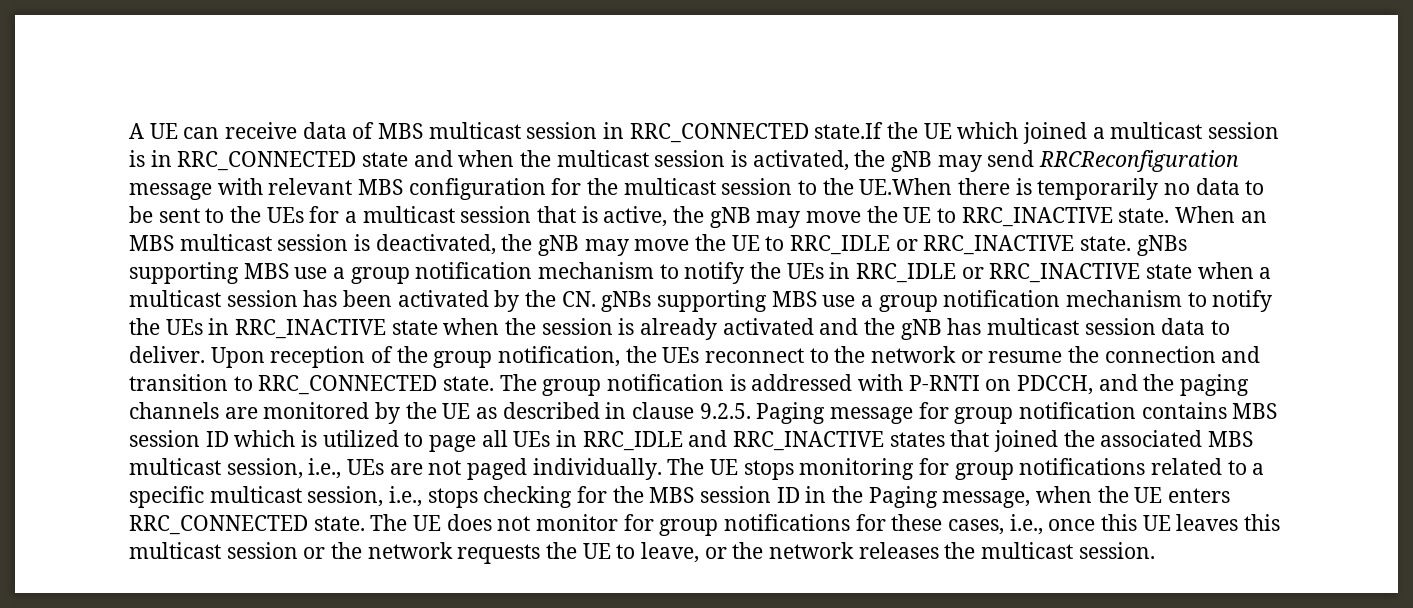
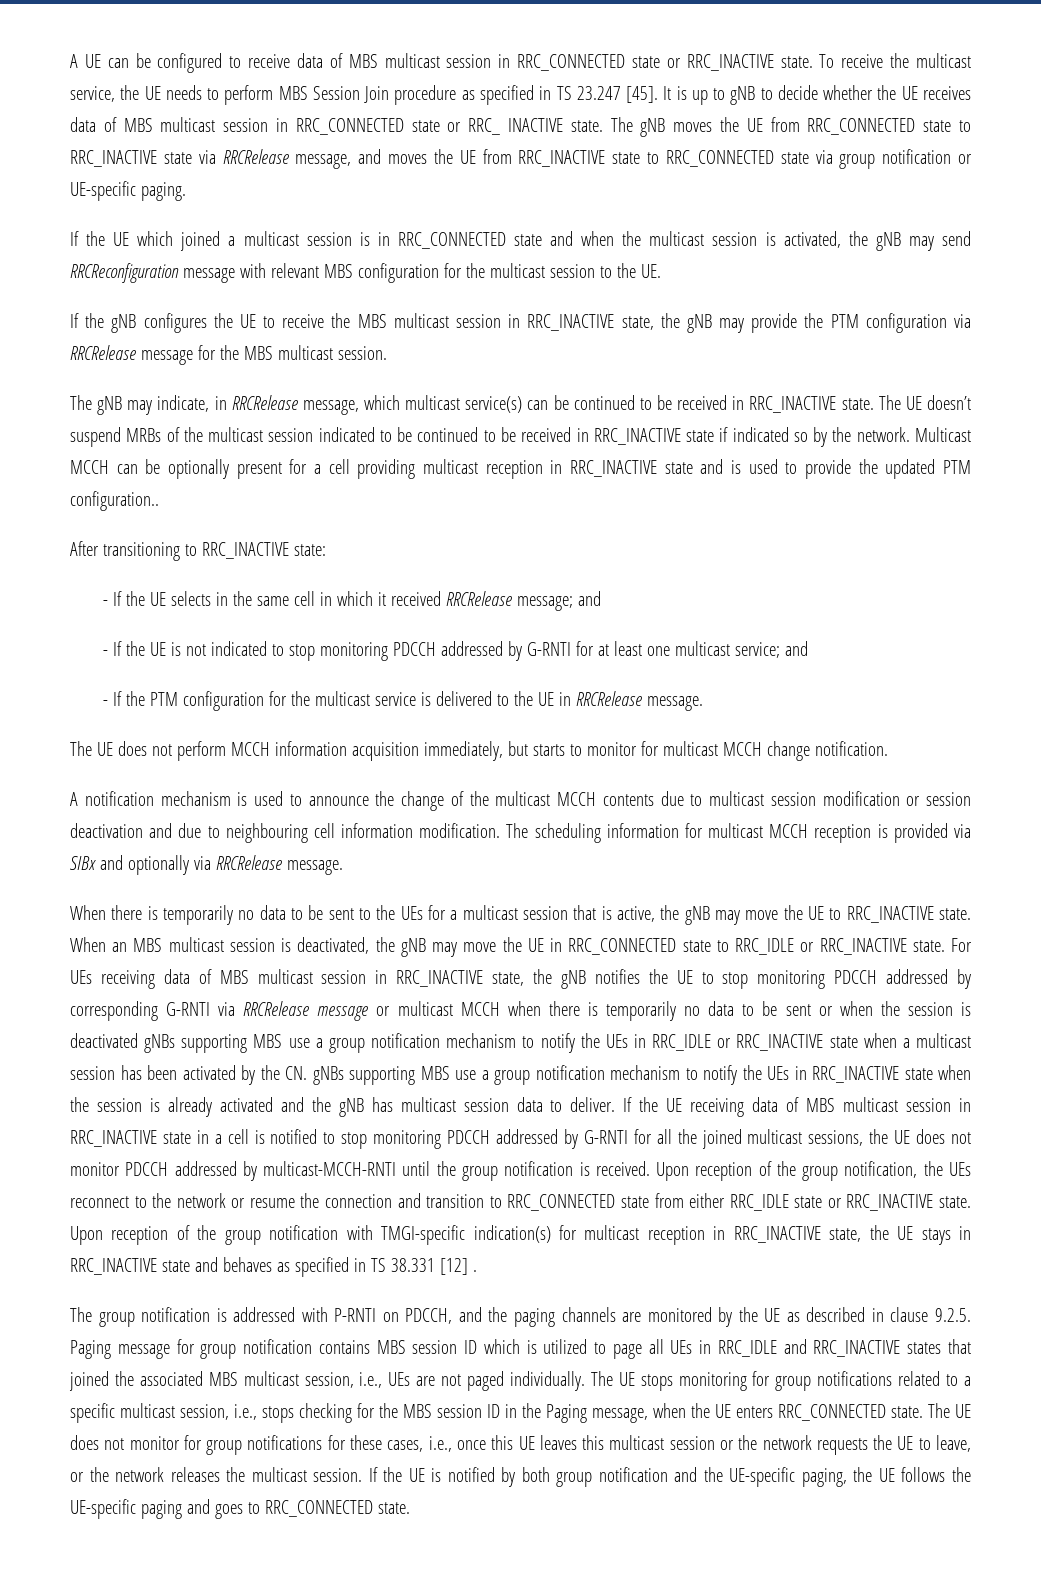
- A UE can receive data of MBS multicast session in RRC_CONNECTED state.If the UE which joined a multicast session is in RRC_CONNECTED state and when the multicast session is activated, the gNB may send RRCReconfiguration message with relevant MBS configuration for the multicast session to the UE.When there is temporarily no data to be sent to the UEs for a multicast session that is active, the gNB may move the UE to RRC_INACTIVE state.
+ A UE can be configured to receive data of MBS multicast session in RRC_CONNECTED state or RRC_INACTIVE state. To receive the multicast service, the UE needs to perform MBS Session Join procedure as specified in TS 23.247 [45]. It is up to gNB to decide whether the UE receives data of MBS multicast session in RRC_CONNECTED state or RRC_ INACTIVE state. The gNB moves the UE from RRC_CONNECTED state to RRC_INACTIVE state via RRCRelease message, and moves the UE from RRC_INACTIVE state to RRC_CONNECTED state via group notification or UE-specific paging.
+ If the UE which joined a multicast session is in RRC_CONNECTED state and when the multicast session is activated, the gNB may send RRCReconfiguration message with relevant MBS configuration for the multicast session to the UE.
+ If the gNB configures the UE to receive the MBS multicast session in RRC_INACTIVE state, the gNB may provide the PTM configuration via RRCRelease message for the MBS multicast session.
+ The gNB may indicate, in RRCRelease message, which multicast service(s) can be continued to be received in RRC_INACTIVE state. The UE doesn’t suspend MRBs of the multicast session indicated to be continued to be received in RRC_INACTIVE state if indicated so by the network. Multicast MCCH can be optionally present for a cell providing multicast reception in RRC_INACTIVE state and is used to provide the updated PTM configuration..
+ After transitioning to RRC_INACTIVE state:
+ - If the UE selects in the same cell in which it received RRCRelease message; and
+ - If the UE is not indicated to stop monitoring PDCCH addressed by G-RNTI for at least one multicast service; and
+ - If the PTM configuration for the multicast service is delivered to the UE in RRCRelease message.
+ The UE does not perform MCCH information acquisition immediately, but starts to monitor for multicast MCCH change notification.
+ A notification mechanism is used to announce the change of the multicast MCCH contents due to multicast session modification or session deactivation and due to neighbouring cell information modification. The scheduling information for multicast MCCH reception is provided via SIBx and optionally via RRCRelease message.
+ When there is temporarily no data to be sent to the UEs for a multicast session that is active, the gNB may move the UE to RRC_INACTIVE state.
- When an MBS multicast session is deactivated, the gNB may move the UE to RRC_IDLE or RRC_INACTIVE state. gNBs supporting MBS use a group notification mechanism to notify the UEs in RRC_IDLE or RRC_INACTIVE state when a multicast session has been activated by the CN. gNBs supporting MBS use a group notification mechanism to notify the UEs in RRC_INACTIVE state when the session is already activated and the gNB has multicast session data to deliver.
+ When an MBS multicast session is deactivated, the gNB may move the UE in RRC_CONNECTED state to RRC_IDLE or RRC_INACTIVE state. For UEs receiving data of MBS multicast session in RRC_INACTIVE state, the gNB notifies the UE to stop monitoring PDCCH addressed by corresponding G-RNTI via RRCRelease message or multicast MCCH when there is temporarily no data to be sent or when the session is deactivated gNBs supporting MBS use a group notification mechanism to notify the UEs in RRC_IDLE or RRC_INACTIVE state when a multicast session has been activated by the CN. gNBs supporting MBS use a group notification mechanism to notify the UEs in RRC_INACTIVE state when the session is already activated and the gNB has multicast session data to deliver.
+ If the UE receiving data of MBS multicast session in RRC_INACTIVE state in a cell is notified to stop monitoring PDCCH addressed by G-RNTI for all the joined multicast sessions, the UE does not monitor PDCCH addressed by multicast-MCCH-RNTI until the group notification is received.
- Upon reception of the group notification, the UEs reconnect to the network or resume the connection and transition to RRC_CONNECTED state. The group notification is addressed with P-RNTI on PDCCH, and the paging channels are monitored by the UE as described in clause 9.2.5. Paging message for group notification contains MBS session ID which is utilized to page all UEs in RRC_IDLE and RRC_INACTIVE states that joined the associated MBS multicast session, i.e., UEs are not paged individually.
+ Upon reception of the group notification, the UEs reconnect to the network or resume the connection and transition to RRC_CONNECTED state from either RRC_IDLE state or RRC_INACTIVE state. Upon reception of the group notification with TMGI-specific indication(s) for multicast reception in RRC_INACTIVE state, the UE stays in RRC_INACTIVE state and behaves as specified in TS 38.331 [12] .
+ The group notification is addressed with P-RNTI on PDCCH, and the paging channels are monitored by the UE as described in clause 9.2.5. Paging message for group notification contains MBS session ID which is utilized to page all UEs in RRC_IDLE and RRC_INACTIVE states that joined the associated MBS multicast session, i.e., UEs are not paged individually.
+ If the UE is notified by both group notification and the UE-specific paging, the UE follows the UE-specific paging and goes to RRC_CONNECTED state.

